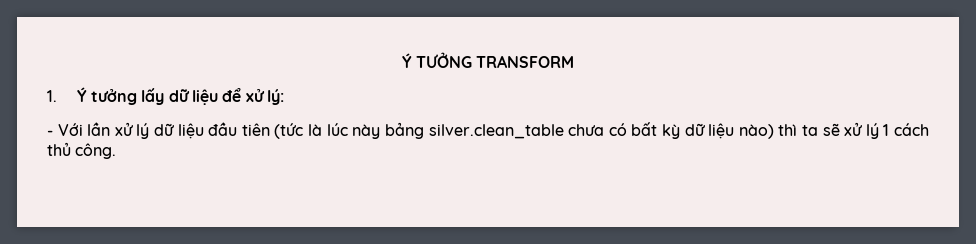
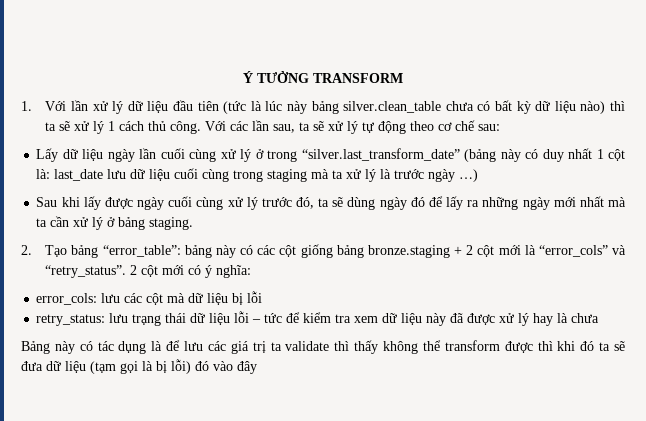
- 1. Ý tưởng lấy dữ liệu để xử lý:
- - Với lần xử lý dữ liệu đầu tiên (tức là lúc này bảng silver.clean_table chưa có bất kỳ dữ liệu nào) thì ta sẽ xử lý 1 cách thủ công.
+ 1. Với lần xử lý dữ liệu đầu tiên (tức là lúc này bảng silver.clean_table chưa có bất kỳ dữ liệu nào) thì ta sẽ xử lý 1 cách thủ công.
+ Với các lần sau, ta sẽ xử lý tự động theo cơ chế sau:
+ Lấy dữ liệu ngày lần cuối cùng xử lý ở trong “silver.last_transform_date” (bảng này có duy nhất 1 cột là: last_date lưu dữ liệu cuối cùng trong staging mà ta xử lý là trước ngày …)
+ Sau khi lấy được ngày cuối cùng xử lý trước đó, ta sẽ dùng ngày đó để lấy ra những ngày mới nhất mà ta cần xử lý ở bảng staging.
+ 2. Tạo bảng “error_table”: bảng này có các cột giống bảng bronze.staging + 2 cột mới là “error_cols” và “retry_status”. 2 cột mới có ý nghĩa:
+ error_cols: lưu các cột mà dữ liệu bị lỗi
+ retry_status: lưu trạng thái dữ liệu lỗi – tức để kiểm tra xem dữ liệu này đã được xử lý hay là chưa
+ Bảng này có tác dụng là để lưu các giá trị ta validate thì thấy không thể transform được thì khi đó ta sẽ đưa dữ liệu (tạm gọi là bị lỗi) đó vào đây

